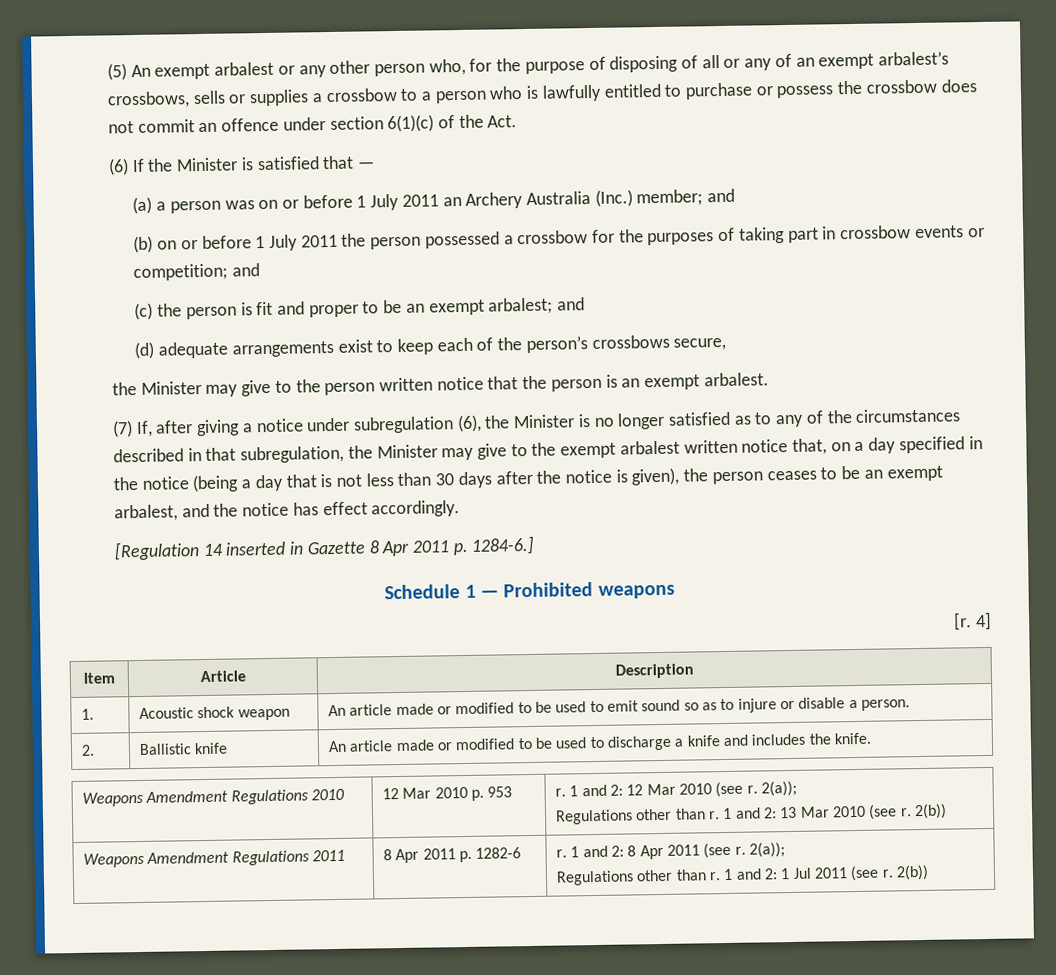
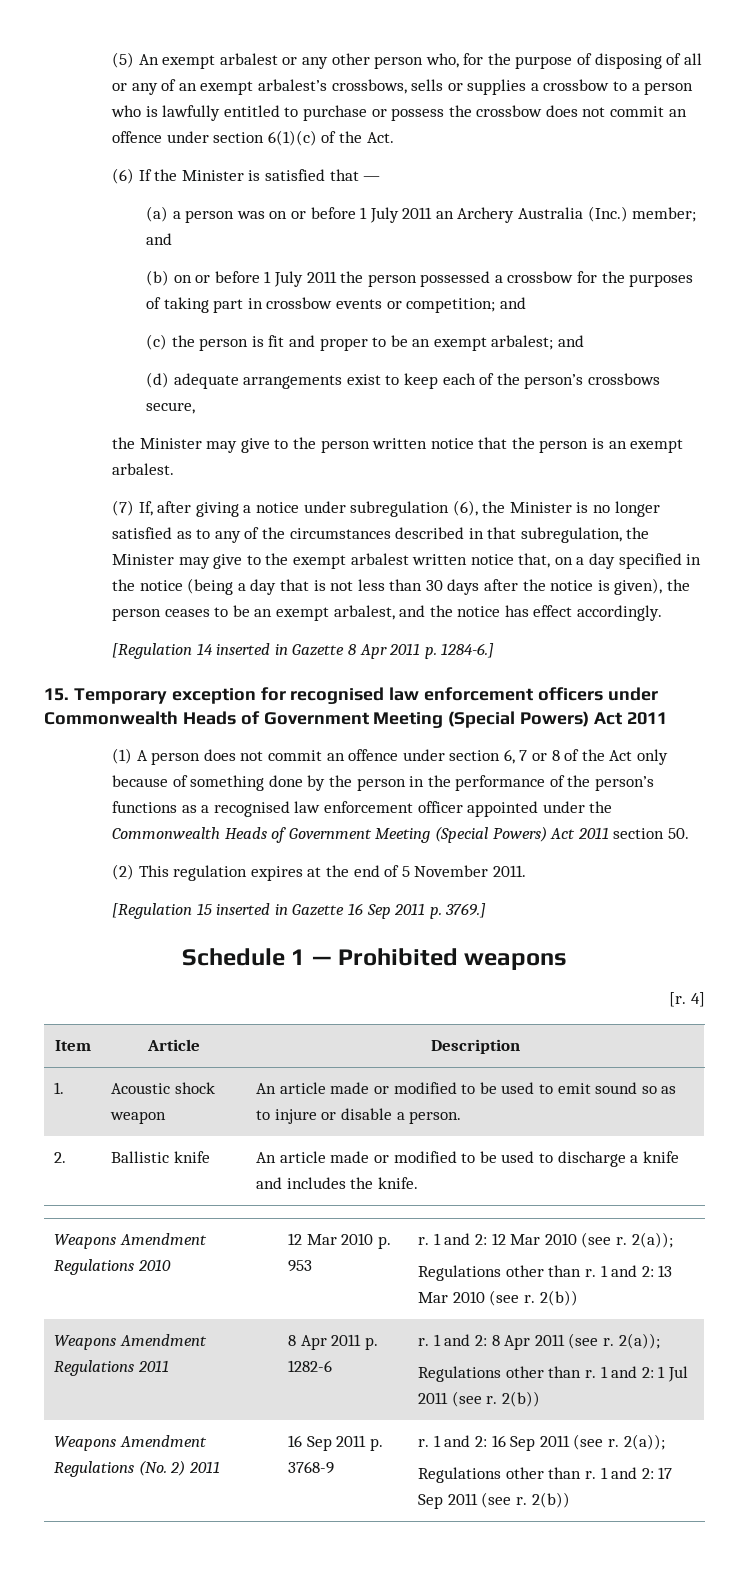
+ 15. Temporary exception for recognised law enforcement officers under Commonwealth Heads of Government Meeting (Special Powers) Act 2011
+ (1) A person does not commit an offence under section 6, 7 or 8 of the Act only because of something done by the person in the performance of the person’s functions as a recognised law enforcement officer appointed under the Commonwealth Heads of Government Meeting (Special Powers) Act 2011 section 50.
+ (2) This regulation expires at the end of 5 November 2011.
+ [Regulation 15 inserted in Gazette 16 Sep 2011 p. 3769.]
+ Weapons Amendment Regulations (No. 2) 2011 | 16 Sep 2011 p. 3768-9 | r. 1 and 2: 16 Sep 2011 (see r. 2(a));
+ Regulations other than r. 1 and 2: 17 Sep 2011 (see r. 2(b))

